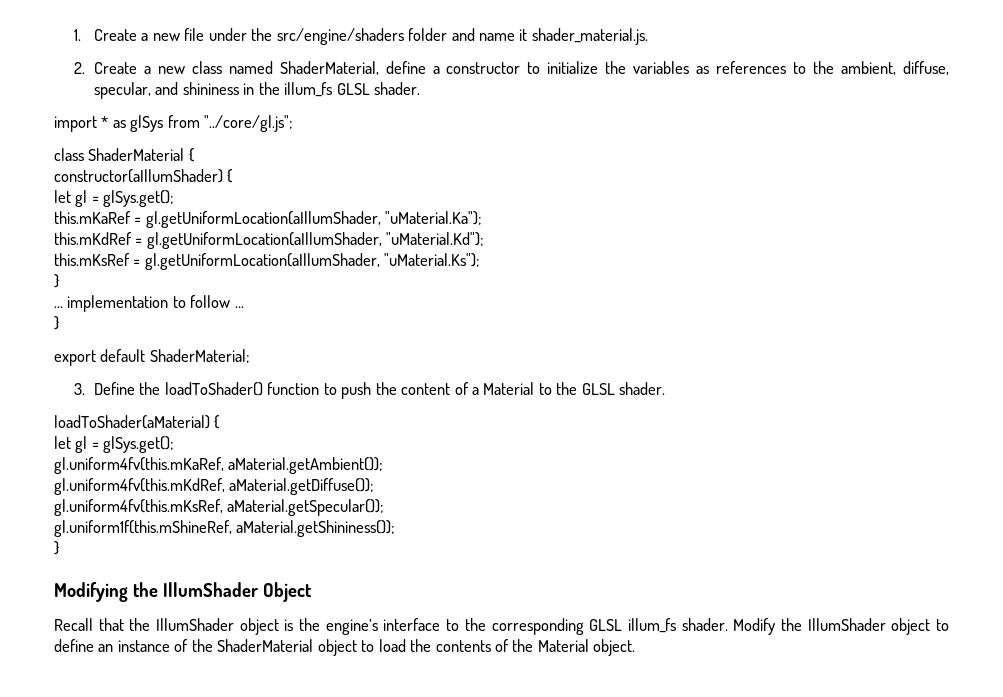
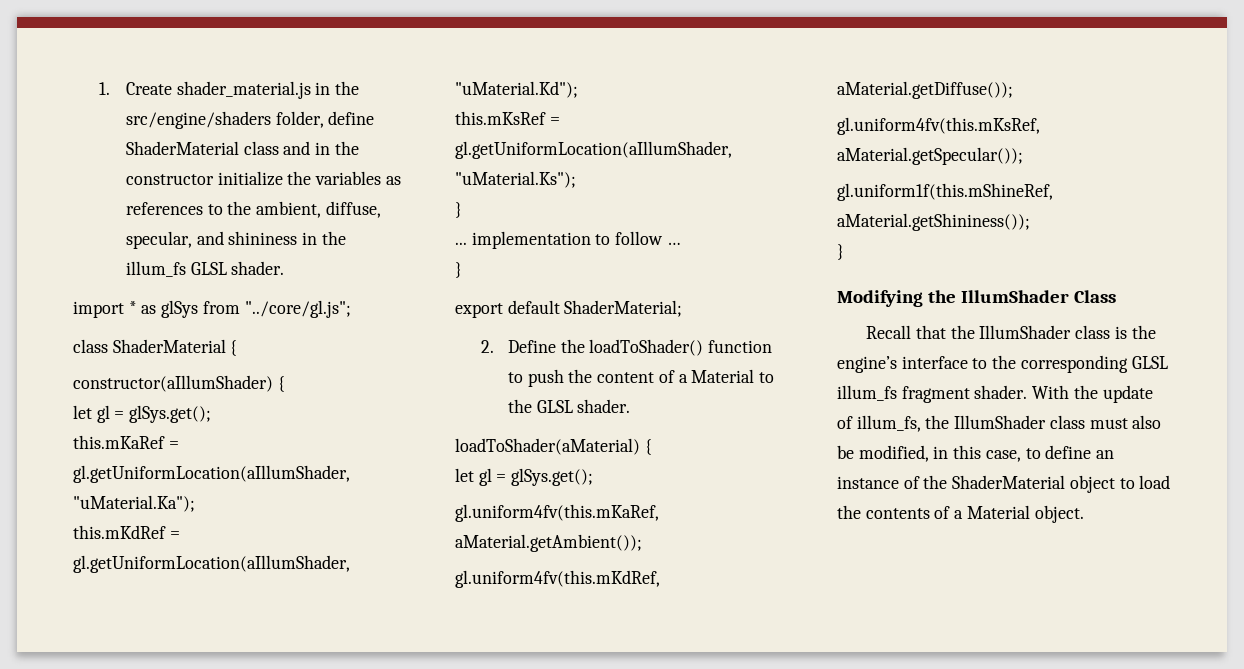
- 1. Create a new file under the src/engine/shaders folder and name it shader_material.js.
- 2. Create a new class named ShaderMaterial, define a constructor to initialize the variables as references to the ambient, diffuse, specular, and shininess in the illum_fs GLSL shader.
+ 1. Create shader_material.js in the src/engine/shaders folder, define ShaderMaterial class and in the constructor initialize the variables as references to the ambient, diffuse, specular, and shininess in the illum_fs GLSL shader.
- 3. Define the loadToShader() function to push the content of a Material to the GLSL shader.
+ 2. Define the loadToShader() function to push the content of a Material to the GLSL shader.
- Modifying the IllumShader Object
+ Modifying the IllumShader Class
- Recall that the IllumShader object is the engine’s interface to the corresponding GLSL illum_fs shader. Modify the IllumShader object to define an instance of the ShaderMaterial object to load the contents of the Material object.
+ Recall that the IllumShader class is the engine’s interface to the corresponding GLSL illum_fs fragment shader. With the update of illum_fs, the IllumShader class must also be modified, in this case, to define an instance of the ShaderMaterial object to load the contents of a Material object.

